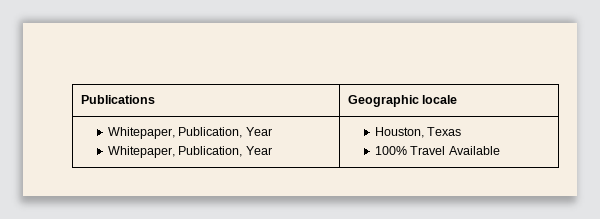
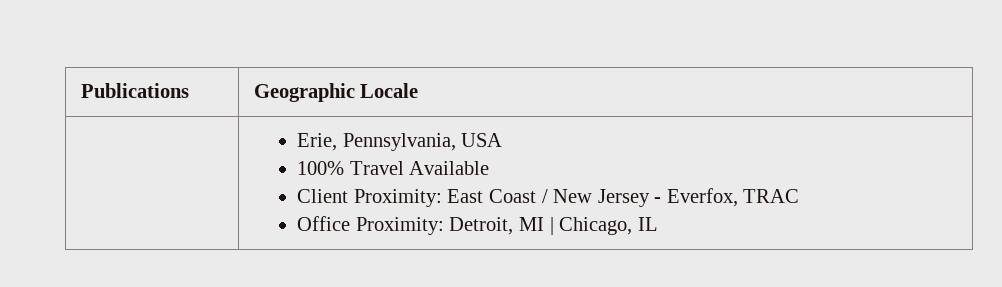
- Publications | Geographic locale
- Whitepaper, Publication, Year
- Whitepaper, Publication, Year | Houston, Texas
+ Publications | Geographic Locale
+ | Erie, Pennsylvania, USA
  100% Travel Available
+ Client Proximity: East Coast / New Jersey - Everfox, TRAC
+ Office Proximity: Detroit, MI | Chicago, IL

